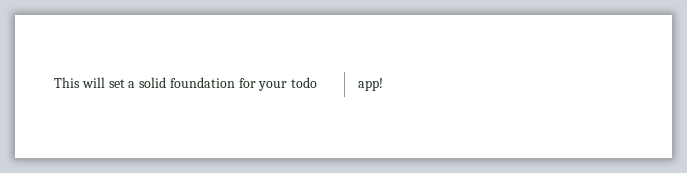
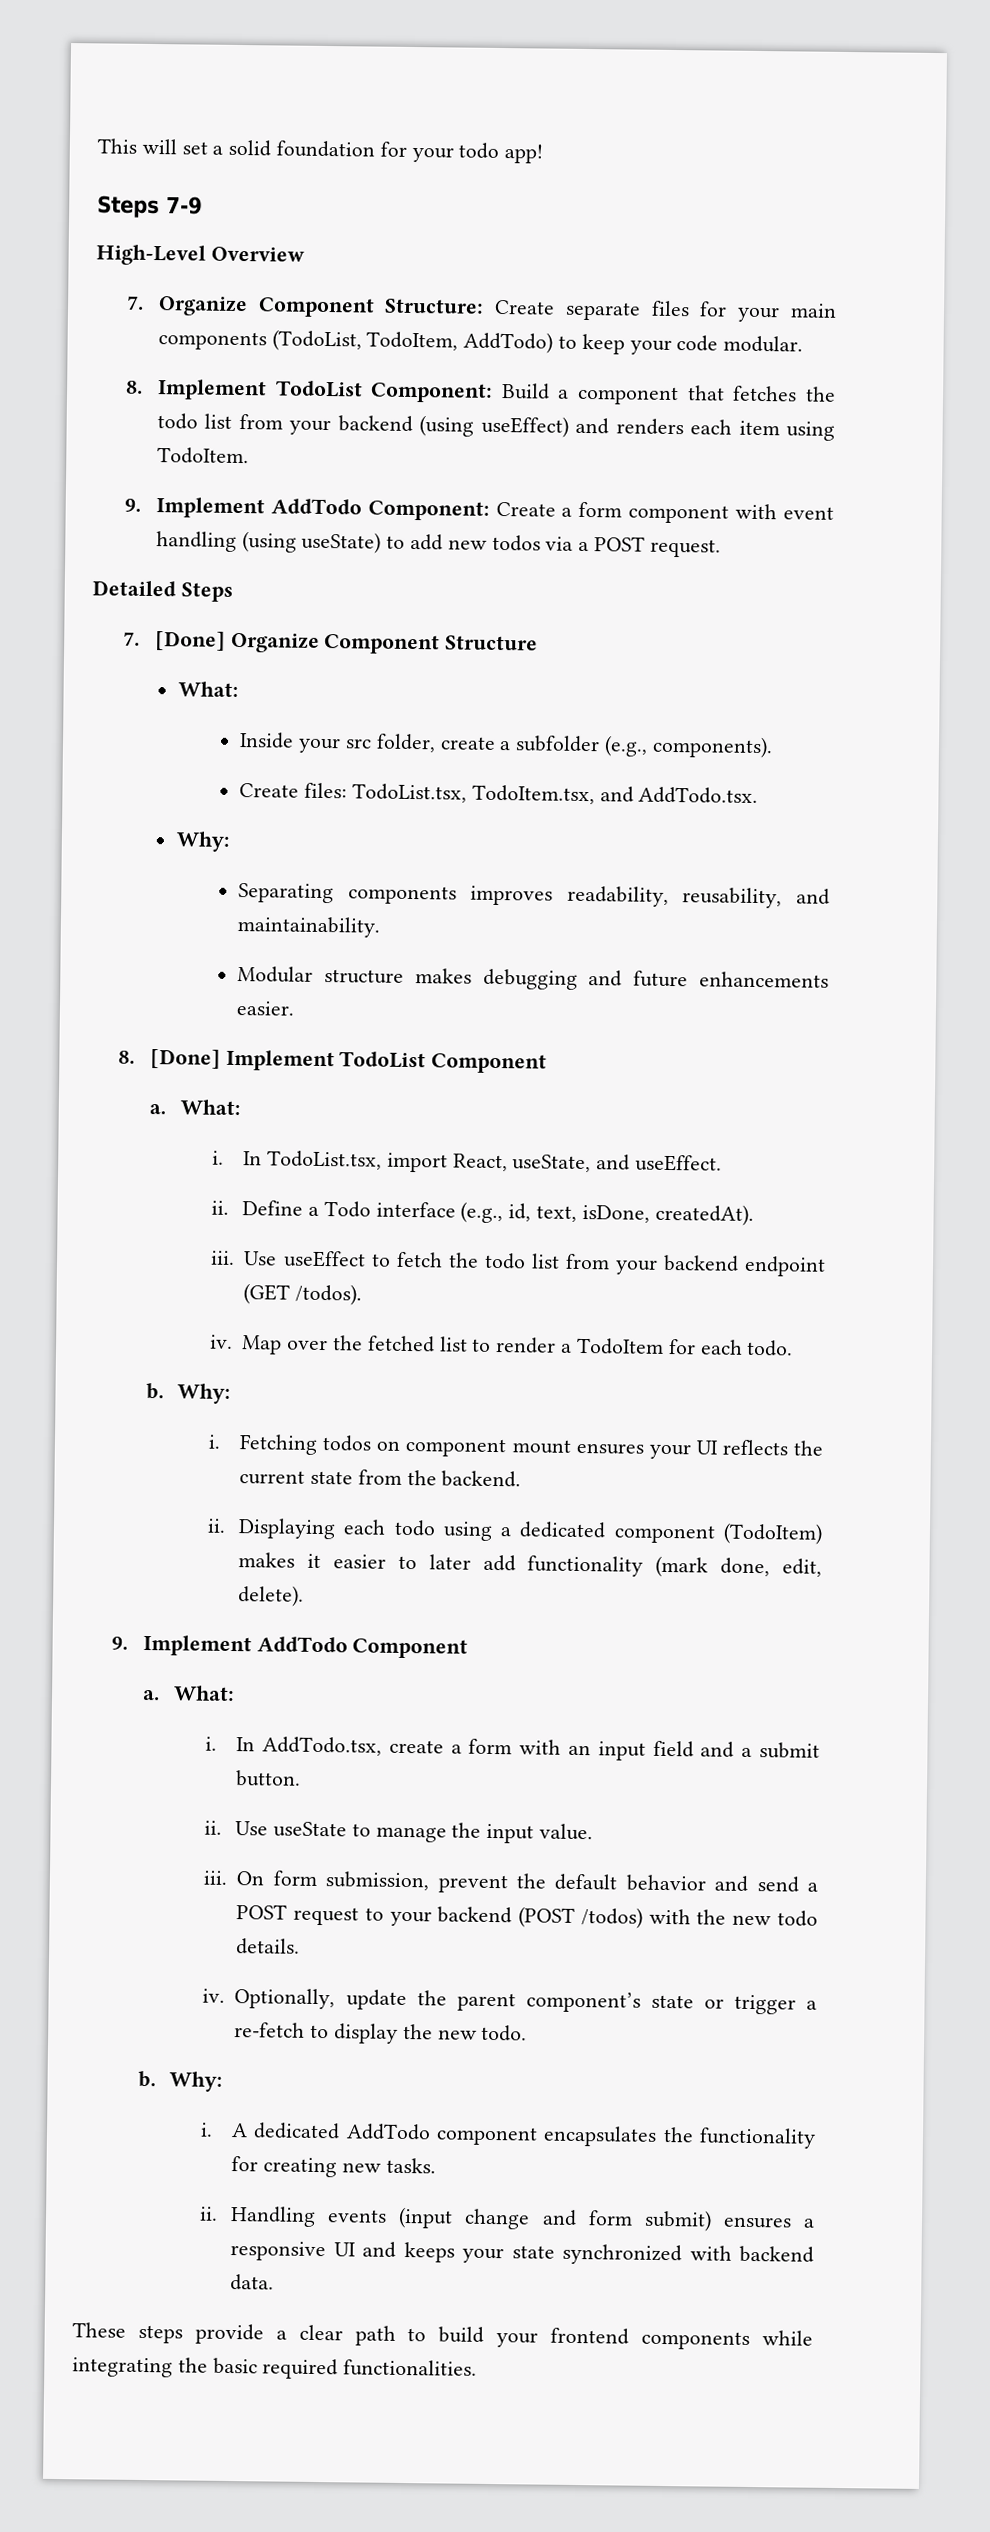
+ Steps 7-9
+ High-Level Overview
+ 7. Organize Component Structure: Create separate files for your main components (TodoList, TodoItem, AddTodo) to keep your code modular.
+ 8. Implement TodoList Component: Build a component that fetches the todo list from your backend (using useEffect) and renders each item using TodoItem.
+ 9. Implement AddTodo Component: Create a form component with event handling (using useState) to add new todos via a POST request.
+ Detailed Steps
+ 7. [Done] Organize Component Structure
+ What:
+ Inside your src folder, create a subfolder (e.g., components).
+ Create files: TodoList.tsx, TodoItem.tsx, and AddTodo.tsx.
+ Why:
+ Separating components improves readability, reusability, and maintainability.
+ Modular structure makes debugging and future enhancements easier.
+ 8. [Done] Implement TodoList Component
+ a. What:
+ i. In TodoList.tsx, import React, useState, and useEffect.
+ ii. Define a Todo interface (e.g., id, text, isDone, createdAt).
+ iii. Use useEffect to fetch the todo list from your backend endpoint (GET /todos).
+ iv. Map over the fetched list to render a TodoItem for each todo.
+ b. Why:
+ i. Fetching todos on component mount ensures your UI reflects the current state from the backend.
+ ii. Displaying each todo using a dedicated component (TodoItem) makes it easier to later add functionality (mark done, edit, delete).
+ 9. Implement AddTodo Component
+ a. What:
+ i. In AddTodo.tsx, create a form with an input field and a submit button.
+ ii. Use useState to manage the input value.
+ iii. On form submission, prevent the default behavior and send a POST request to your backend (POST /todos) with the new todo details.
+ iv. Optionally, update the parent component’s state or trigger a re-fetch to display the new todo.
+ b. Why:
+ i. A dedicated AddTodo component encapsulates the functionality for creating new tasks.
+ ii. Handling events (input change and form submit) ensures a responsive UI and keeps your state synchronized with backend data.
+ These steps provide a clear path to build your frontend components while integrating the basic required functionalities.

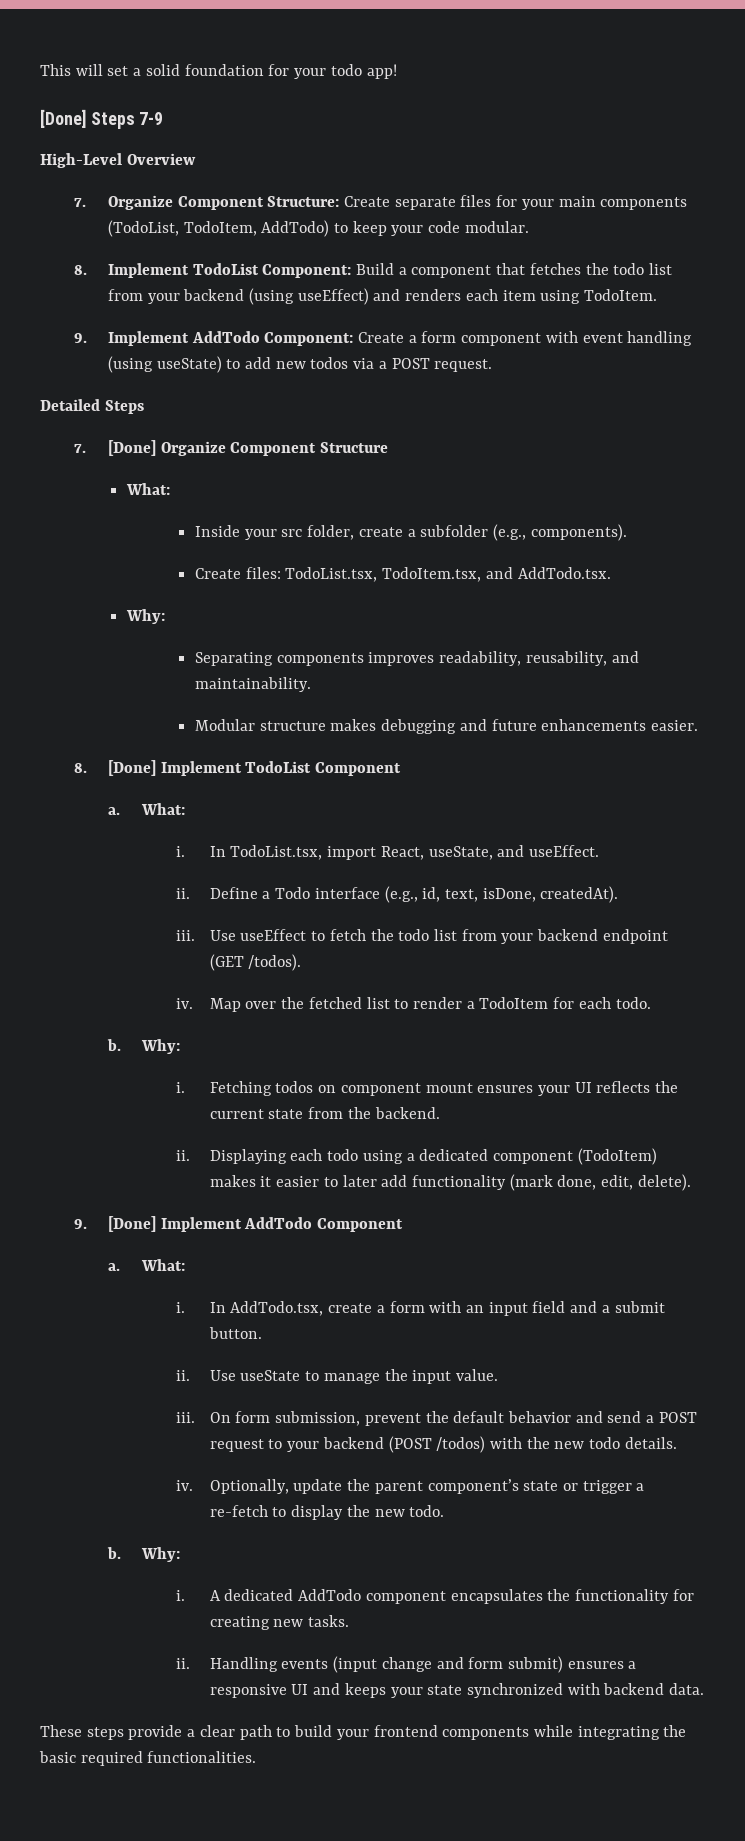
- Steps 7-9
+ [Done] Steps 7-9
- 9. Implement AddTodo Component
+ 9. [Done] Implement AddTodo Component

